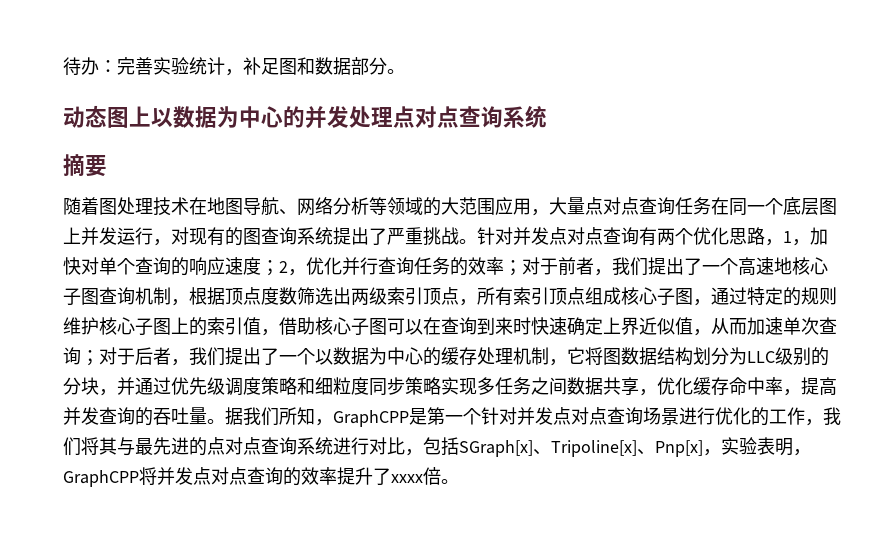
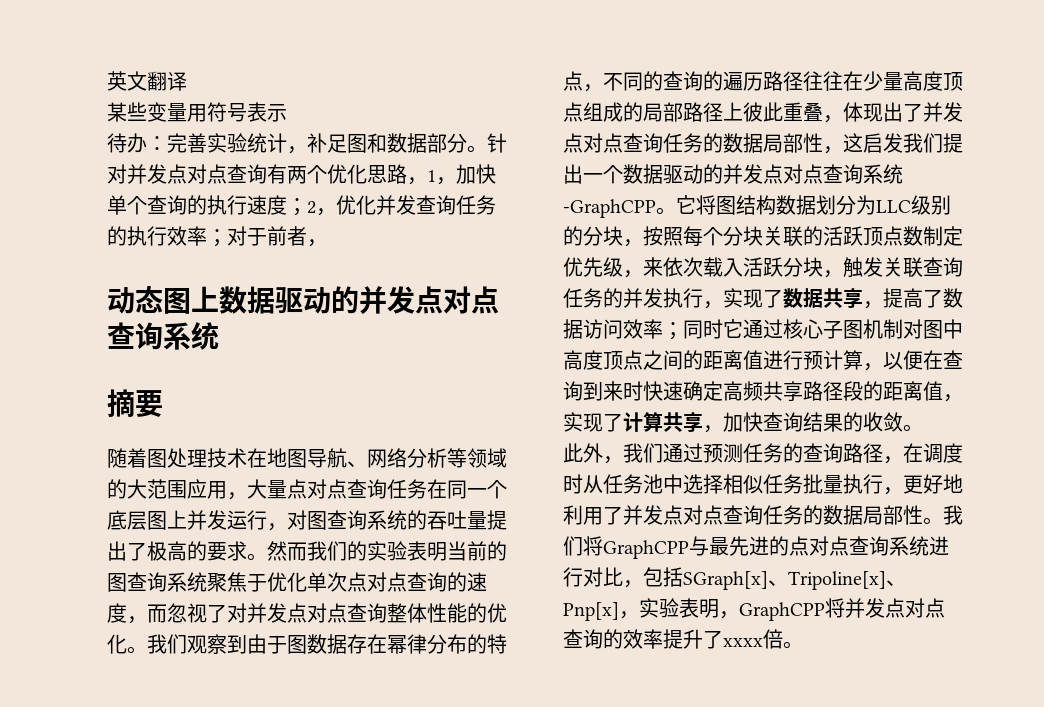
+ 英文翻译
+ 某些变量用符号表示
- 待办：完善实验统计，补足图和数据部分。
- 动态图上以数据为中心的并发处理点对点查询系统
+ 待办：完善实验统计，补足图和数据部分。针对并发点对点查询有两个优化思路，1，加快单个查询的执行速度；2，优化并发查询任务的执行效率；对于前者，
+ 动态图上数据驱动的并发点对点查询系统
- 随着图处理技术在地图导航、网络分析等领域的大范围应用，大量点对点查询任务在同一个底层图上并发运行，对现有的图查询系统提出了严重挑战。针对并发点对点查询有两个优化思路，1，加快对单个查询的响应速度；2，优化并行查询任务的效率；对于前者，我们提出了一个高速地核心子图查询机制，根据顶点度数筛选出两级索引顶点，所有索引顶点组成核心子图，通过特定的规则维护核心子图上的索引值，借助核心子图可以在查询到来时快速确定上界近似值，从而加速单次查询；对于后者，我们提出了一个以数据为中心的缓存处理机制，它将图数据结构划分为LLC级别的分块，并通过优先级调度策略和细粒度同步策略实现多任务之间数据共享，优化缓存命中率，提高并发查询的吞吐量。据我们所知，GraphCPP是第一个针对并发点对点查询场景进行优化的工作，我们将其与最先进的点对点查询系统进行对比，包括SGraph[x]、Tripoline[x]、Pnp[x]，实验表明，GraphCPP将并发点对点查询的效率提升了xxxx倍。
+ 随着图处理技术在地图导航、网络分析等领域的大范围应用，大量点对点查询任务在同一个底层图上并发运行，对图查询系统的吞吐量提出了极高的要求。然而我们的实验表明当前的图查询系统聚焦于优化单次点对点查询的速度，而忽视了对并发点对点查询整体性能的优化。我们观察到由于图数据存在幂律分布的特点，不同的查询的遍历路径往往在少量高度顶点组成的局部路径上彼此重叠，体现出了并发点对点查询任务的数据局部性，这启发我们提出一个数据驱动的并发点对点查询系统-GraphCPP。它将图结构数据划分为LLC级别的分块，按照每个分块关联的活跃顶点数制定优先级，来依次载入活跃分块，触发关联查询任务的并发执行，实现了数据共享，提高了数据访问效率；同时它通过核心子图机制对图中高度顶点之间的距离值进行预计算，以便在查询到来时快速确定高频共享路径段的距离值，实现了计算共享，加快查询结果的收敛。
+ 此外，我们通过预测任务的查询路径，在调度时从任务池中选择相似任务批量执行，更好地利用了并发点对点查询任务的数据局部性。我们将GraphCPP与最先进的点对点查询系统进行对比，包括SGraph[x]、Tripoline[x]、Pnp[x]，实验表明，GraphCPP将并发点对点查询的效率提升了xxxx倍。

